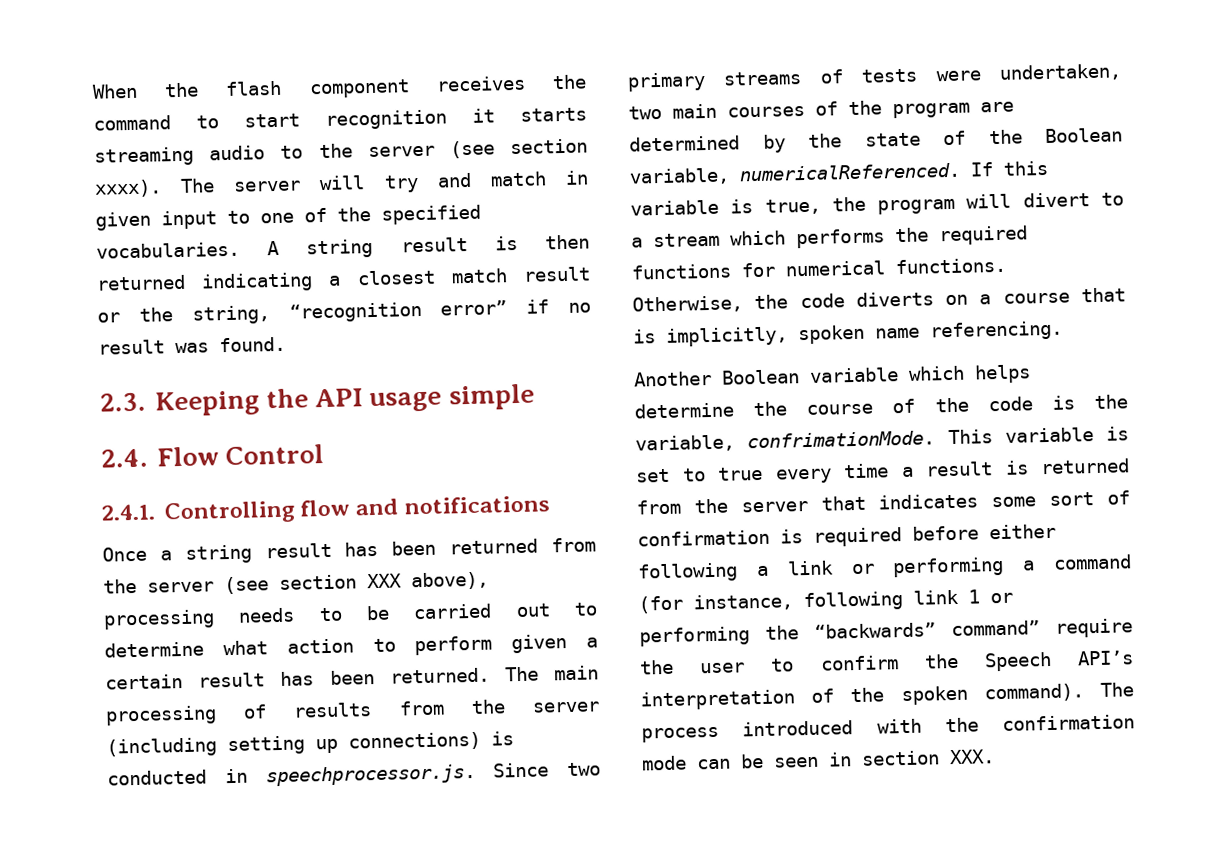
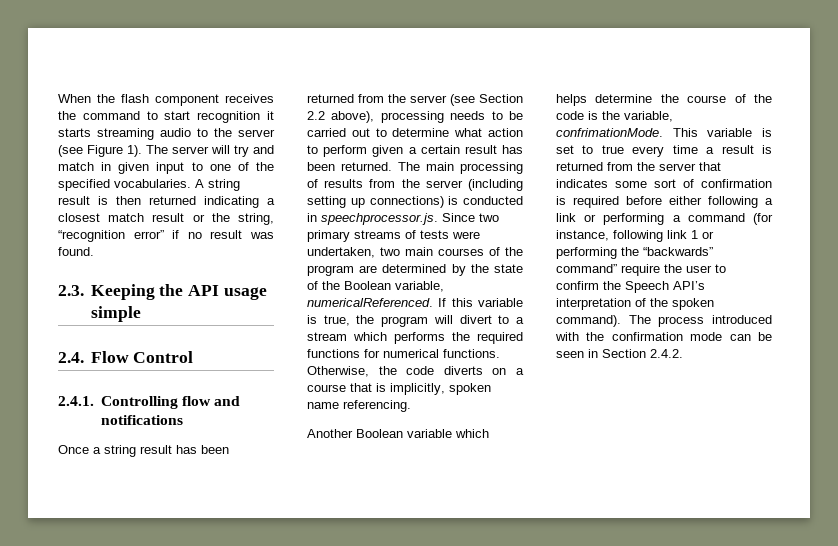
- When the flash component receives the command to start recognition it starts streaming audio to the server (see section xxxx).
+ When the flash component receives the command to start recognition it starts streaming audio to the server (see Figure 1).
- Once a string result has been returned from the server (see section XXX above), processing needs to be carried out to determine what action to perform given a certain result has been returned.
+ Once a string result has been returned from the server (see Section 2.2 above), processing needs to be carried out to determine what action to perform given a certain result has been returned.
- The process introduced with the confirmation mode can be seen in section XXX.
+ The process introduced with the confirmation mode can be seen in Section 2.4.2.

